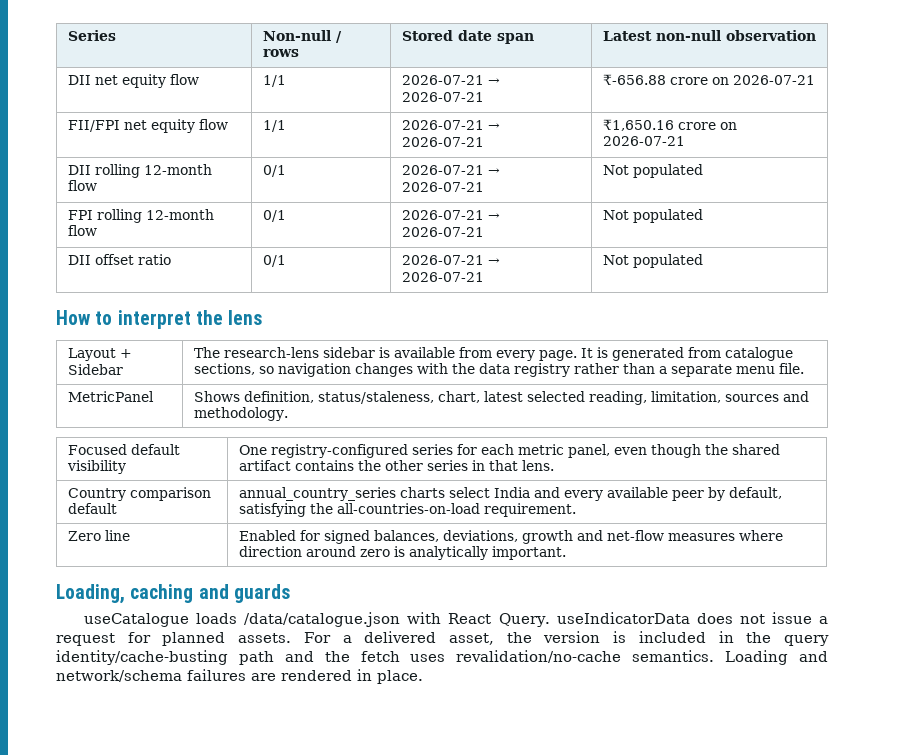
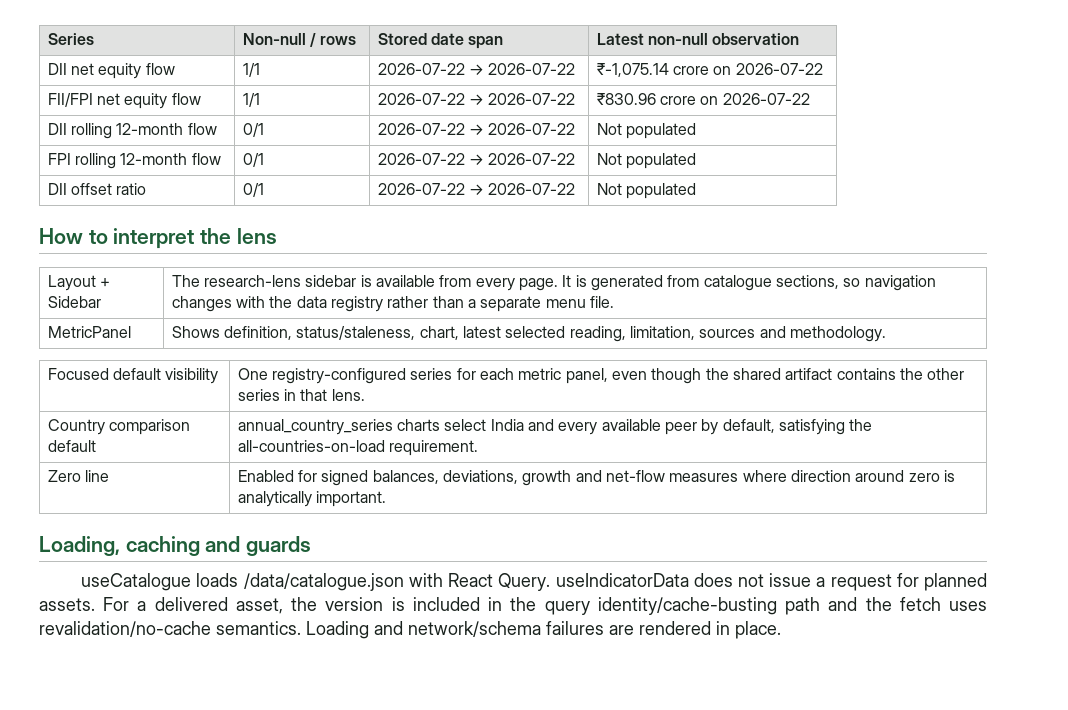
- DII net equity flow | 1/1 | 2026-07-21 → 2026-07-21 | ₹-656.88 crore on 2026-07-21
+ DII net equity flow | 1/1 | 2026-07-22 → 2026-07-22 | ₹-1,075.14 crore on 2026-07-22
- FII/FPI net equity flow | 1/1 | 2026-07-21 → 2026-07-21 | ₹1,650.16 crore on 2026-07-21
+ FII/FPI net equity flow | 1/1 | 2026-07-22 → 2026-07-22 | ₹830.96 crore on 2026-07-22
- DII rolling 12-month flow | 0/1 | 2026-07-21 → 2026-07-21 | Not populated
+ DII rolling 12-month flow | 0/1 | 2026-07-22 → 2026-07-22 | Not populated
- FPI rolling 12-month flow | 0/1 | 2026-07-21 → 2026-07-21 | Not populated
+ FPI rolling 12-month flow | 0/1 | 2026-07-22 → 2026-07-22 | Not populated
- DII offset ratio | 0/1 | 2026-07-21 → 2026-07-21 | Not populated
+ DII offset ratio | 0/1 | 2026-07-22 → 2026-07-22 | Not populated

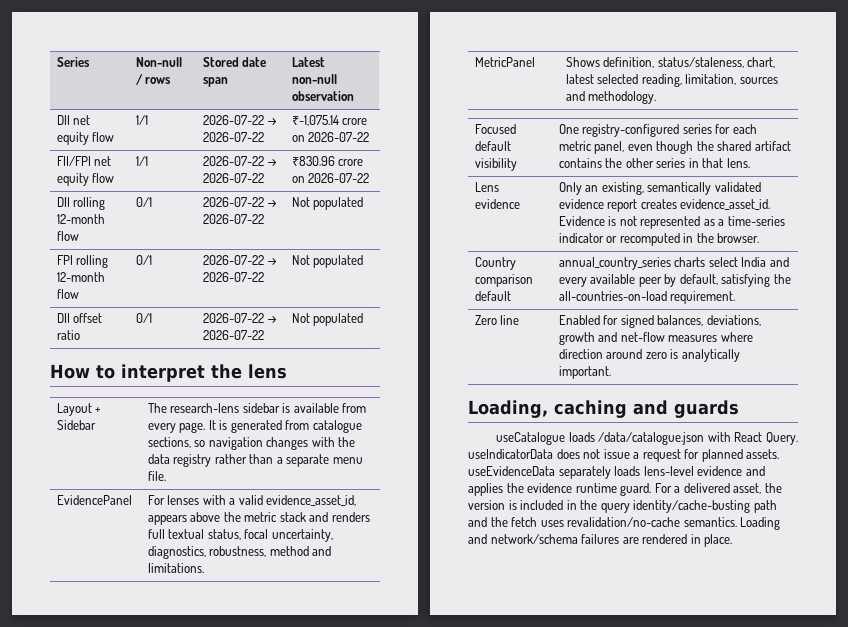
+ EvidencePanel | For lenses with a valid evidence_asset_id, appears above the metric stack and renders full textual status, focal uncertainty, diagnostics, robustness, method and limitations.
+ Lens evidence | Only an existing, semantically validated evidence report creates evidence_asset_id. Evidence is not represented as a time-series indicator or recomputed in the browser.
- useCatalogue loads /data/catalogue.json with React Query. useIndicatorData does not issue a request for planned assets.
+ useCatalogue loads /data/catalogue.json with React Query. useIndicatorData does not issue a request for planned assets. useEvidenceData separately loads lens-level evidence and applies the evidence runtime guard.

